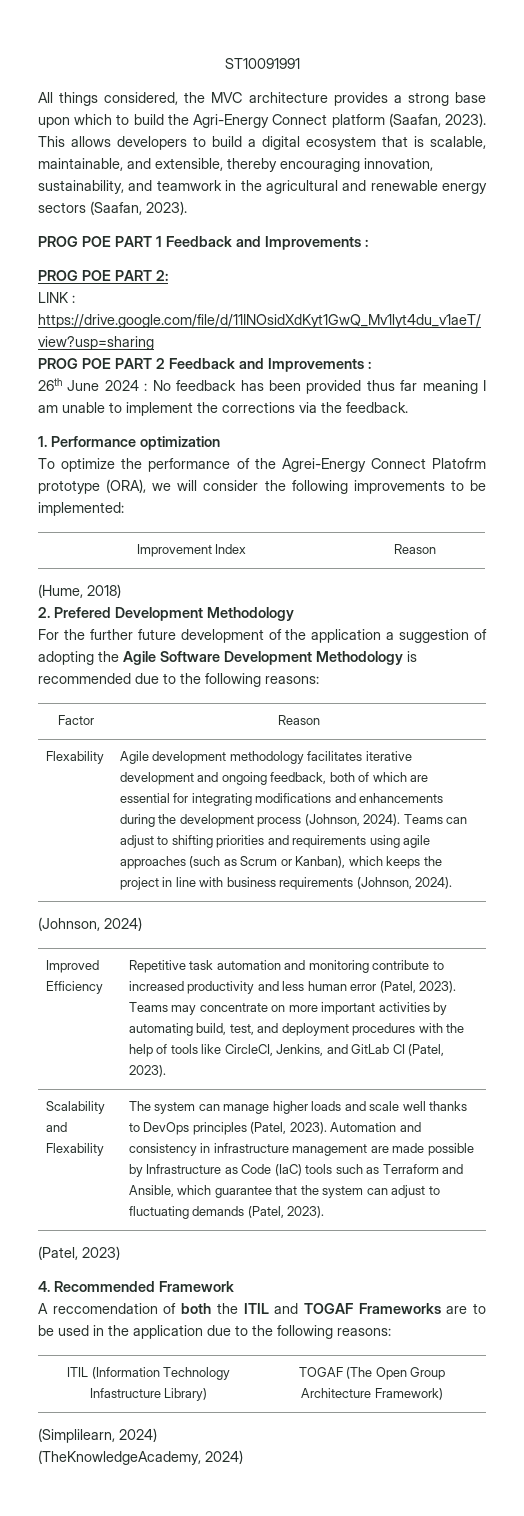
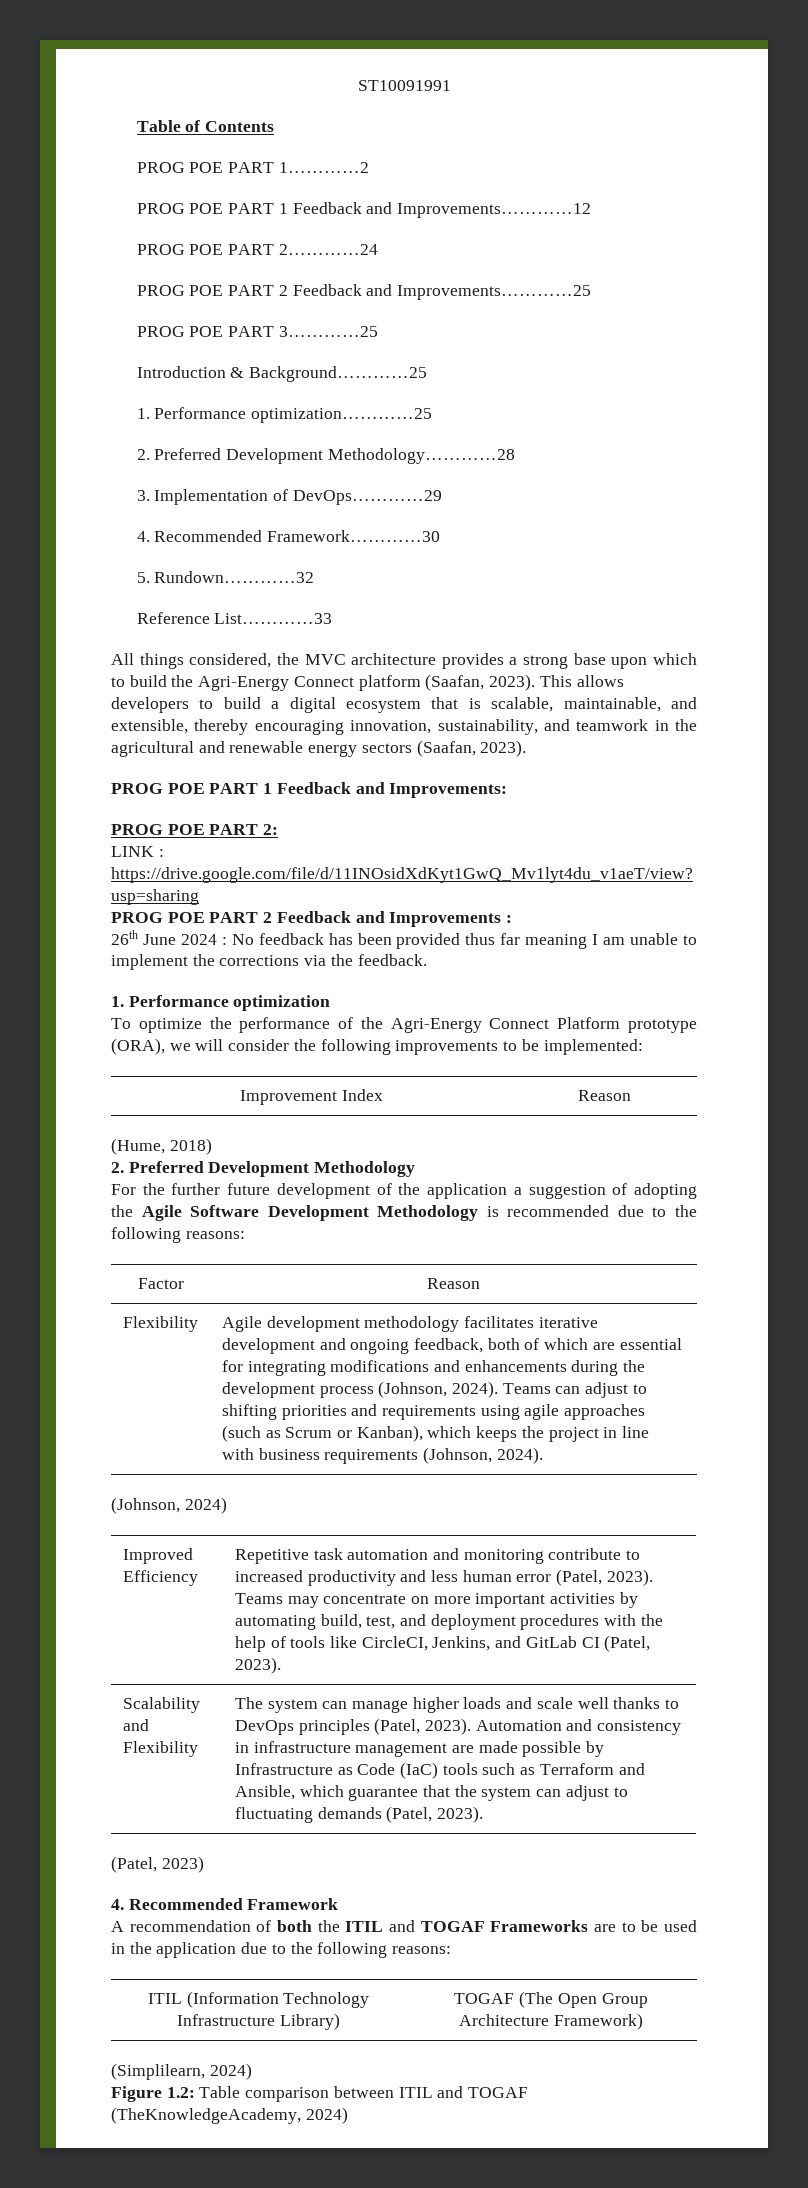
+ Table of Contents
+ PROG POE PART 1…………2
+ PROG POE PART 1 Feedback and Improvements…………12
+ PROG POE PART 2…………24
+ PROG POE PART 2 Feedback and Improvements…………25
+ PROG POE PART 3…………25
+ Introduction & Background…………25
+ 1. Performance optimization…………25
+ 2. Preferred Development Methodology…………28
+ 3. Implementation of DevOps…………29
+ 4. Recommended Framework…………30
+ 5. Rundown…………32
+ Reference List…………33
- PROG POE PART 1 Feedback and Improvements :
+ PROG POE PART 1 Feedback and Improvements:
- To optimize the performance of the Agrei-Energy Connect Platofrm prototype (ORA), we will consider the following improvements to be implemented:
+ To optimize the performance of the Agri-Energy Connect Platform prototype (ORA), we will consider the following improvements to be implemented:
- 2. Prefered Development Methodology
+ 2. Preferred Development Methodology
  Factor | Reason
- Flexability
+ Flexibility
- Scalability and Flexability
+ Scalability and Flexibility
- A reccomendation of both the ITIL and TOGAF Frameworks are to be used in the application due to the following reasons:
+ A recommendation of both the ITIL and TOGAF Frameworks are to be used in the application due to the following reasons:
- ITIL (Information Technology Infastructure Library) | TOGAF (The Open Group Architecture Framework)
+ ITIL (Information Technology Infrastructure Library) | TOGAF (The Open Group Architecture Framework)
- (TheKnowledgeAcademy, 2024)
+ Figure 1.2: Table comparison between ITIL and TOGAF (TheKnowledgeAcademy, 2024)

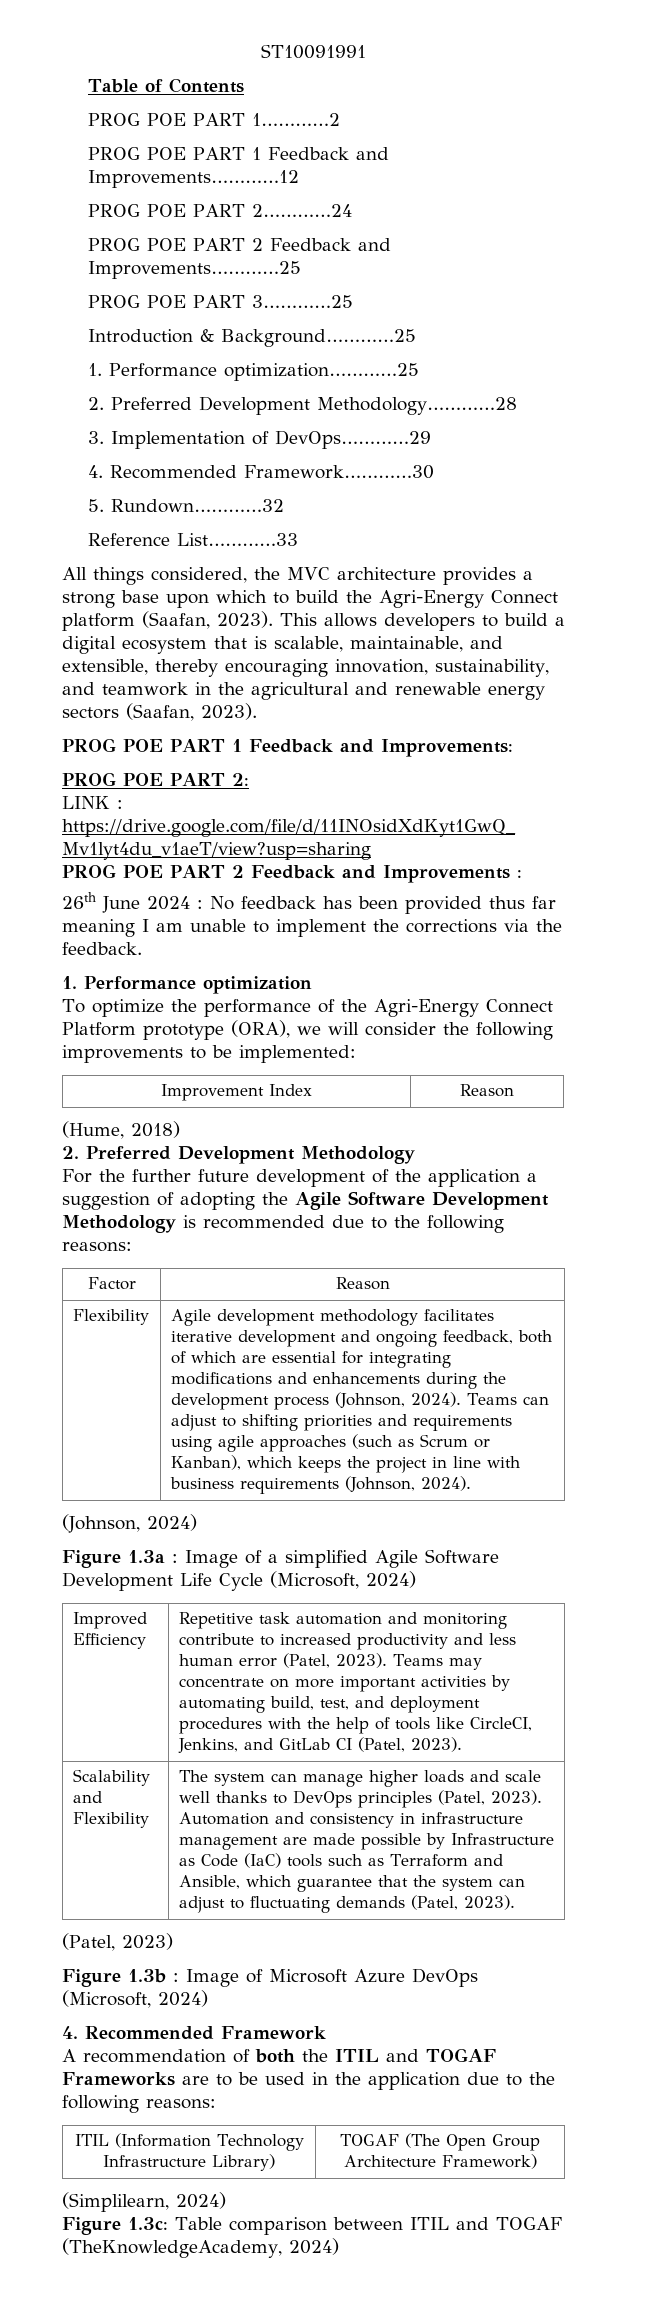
+ Figure 1.3a : Image of a simplified Agile Software Development Life Cycle (Microsoft, 2024)
+ Figure 1.3b : Image of Microsoft Azure DevOps (Microsoft, 2024)
- Figure 1.2: Table comparison between ITIL and TOGAF (TheKnowledgeAcademy, 2024)
+ Figure 1.3c: Table comparison between ITIL and TOGAF (TheKnowledgeAcademy, 2024)

